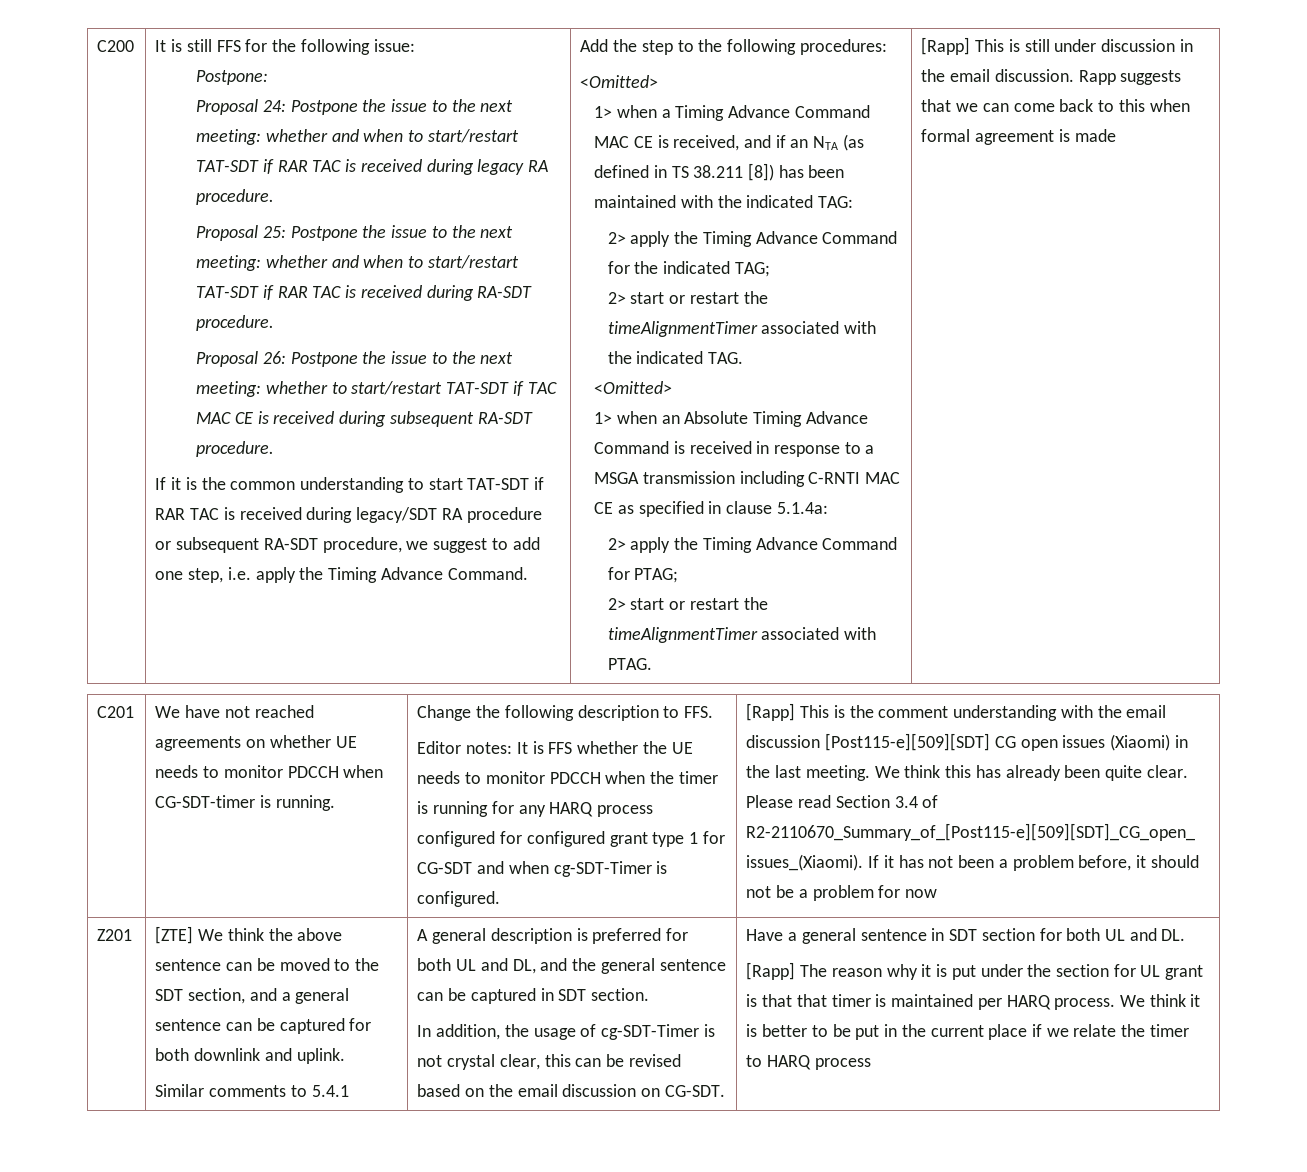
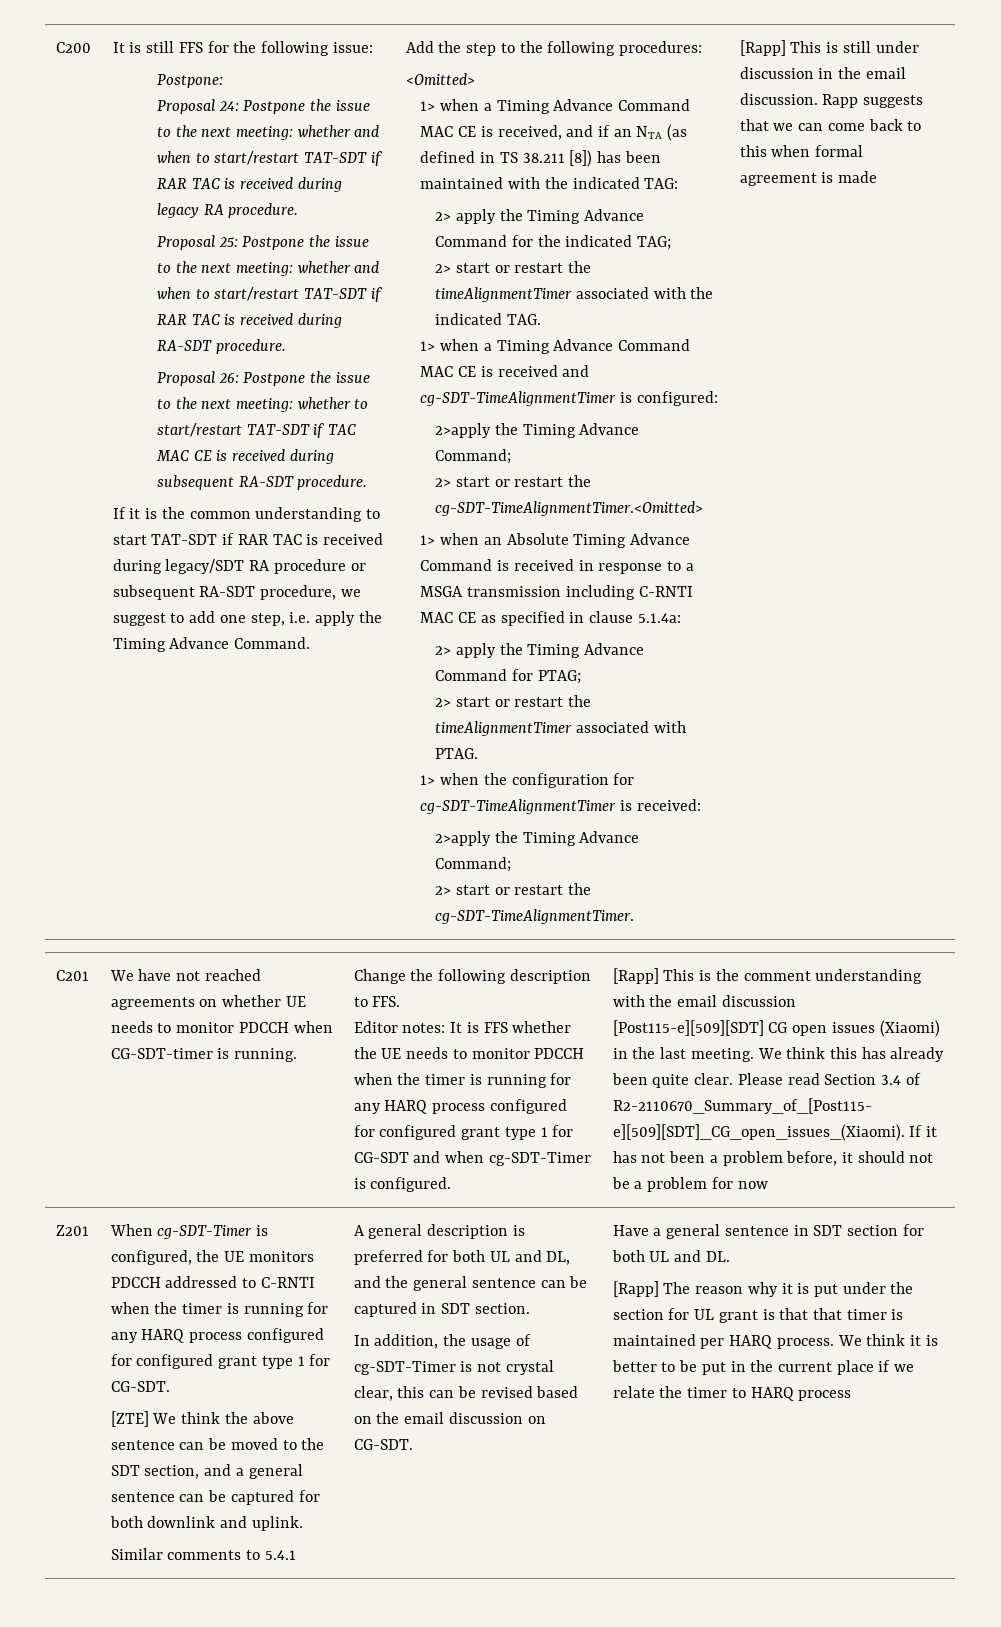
  2> start or restart the timeAlignmentTimer associated with the indicated TAG.
- <Omitted>
+ 1> when a Timing Advance Command MAC CE is received and cg-SDT-TimeAlignmentTimer is configured:
+ 2>apply the Timing Advance Command;
+ 2> start or restart the cg-SDT-TimeAlignmentTimer.<Omitted>
+ 1> when the configuration for cg-SDT-TimeAlignmentTimer is received:
+ 2>apply the Timing Advance Command;
+ 2> start or restart the cg-SDT-TimeAlignmentTimer.
+ When cg-SDT-Timer is configured, the UE monitors PDCCH addressed to C-RNTI when the timer is running for any HARQ process configured for configured grant type 1 for CG-SDT.

